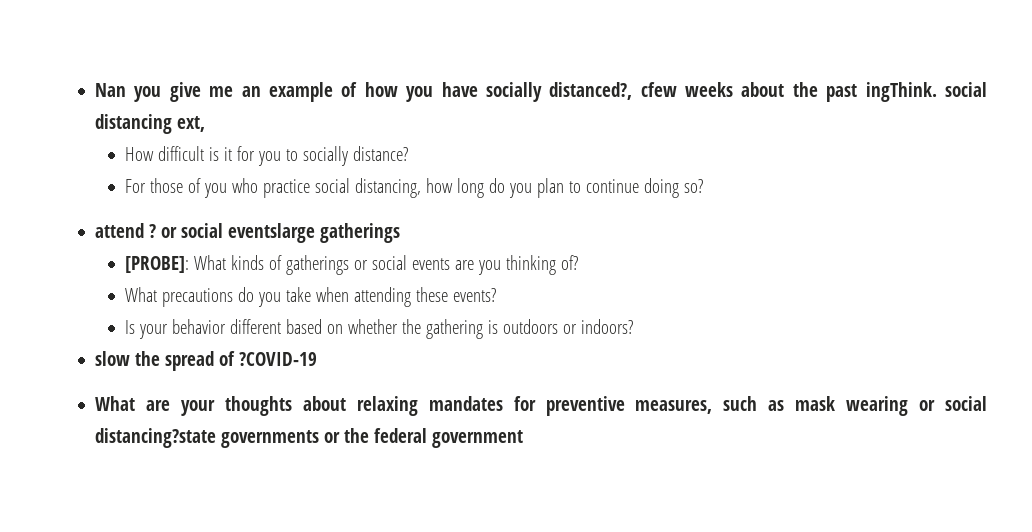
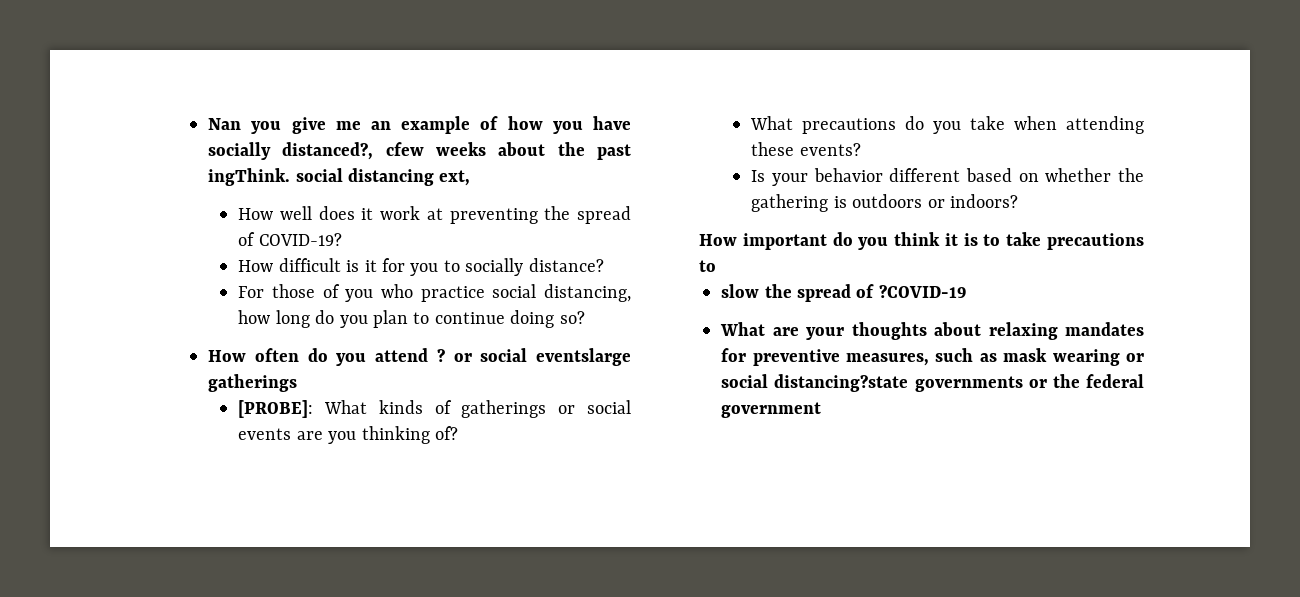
+ How well does it work at preventing the spread of COVID-19?
- attend ? or social eventslarge gatherings
+ How often do you attend ? or social eventslarge gatherings
+ How important do you think it is to take precautions to

